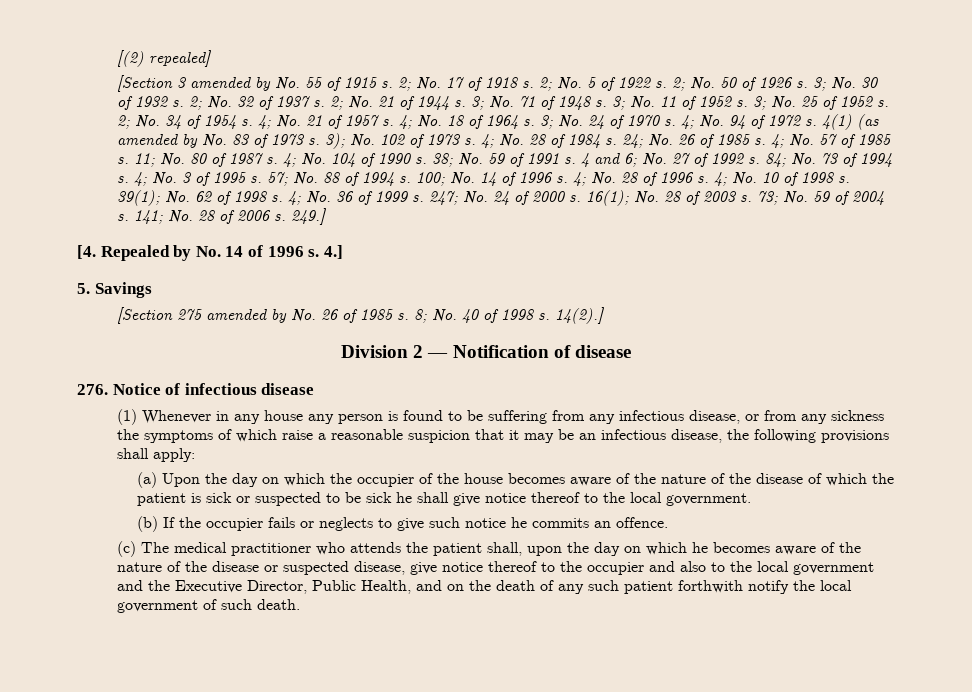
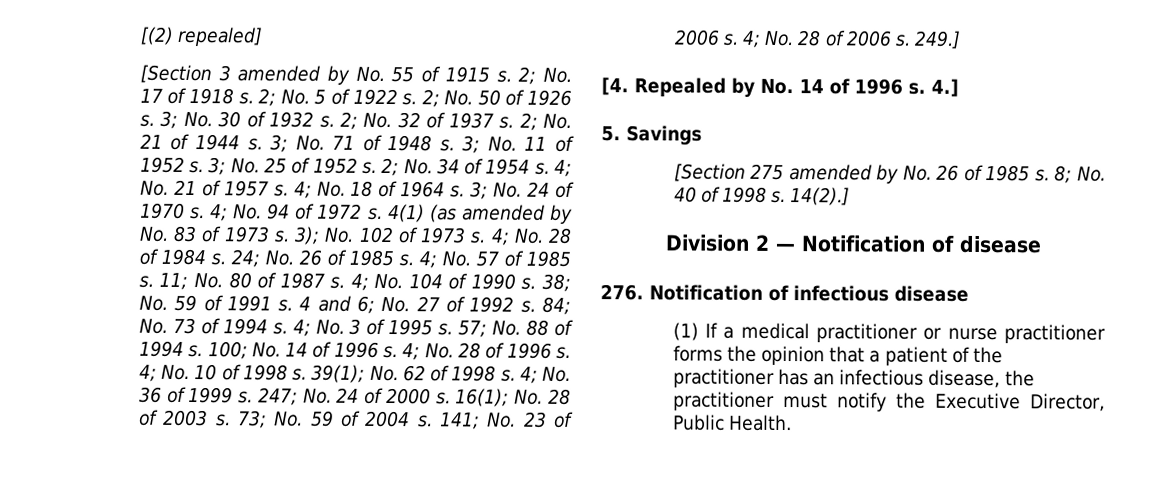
- 141; No. 28 of 2006 s.
+ 141; No. 23 of 2006 s. 4; No. 28 of 2006 s.
- 276. Notice of infectious disease
+ 276. Notification of infectious disease
- (1) Whenever in any house any person is found to be suffering from any infectious disease, or from any sickness the symptoms of which raise a reasonable suspicion that it may be an infectious disease, the following provisions shall apply:
- (a) Upon the day on which the occupier of the house becomes aware of the nature of the disease of which the patient is sick or suspected to be sick he shall give notice thereof to the local government.
- (b) If the occupier fails or neglects to give such notice he commits an offence.
- (c) The medical practitioner who attends the patient shall, upon the day on which he becomes aware of the nature of the disease or suspected disease, give notice thereof to the occupier and also to the local government and the Executive Director, Public Health, and on the death of any such patient forthwith notify the local government of such death.
+ (1) If a medical practitioner or nurse practitioner forms the opinion that a patient of the practitioner has an infectious disease, the practitioner must notify the Executive Director, Public Health.

